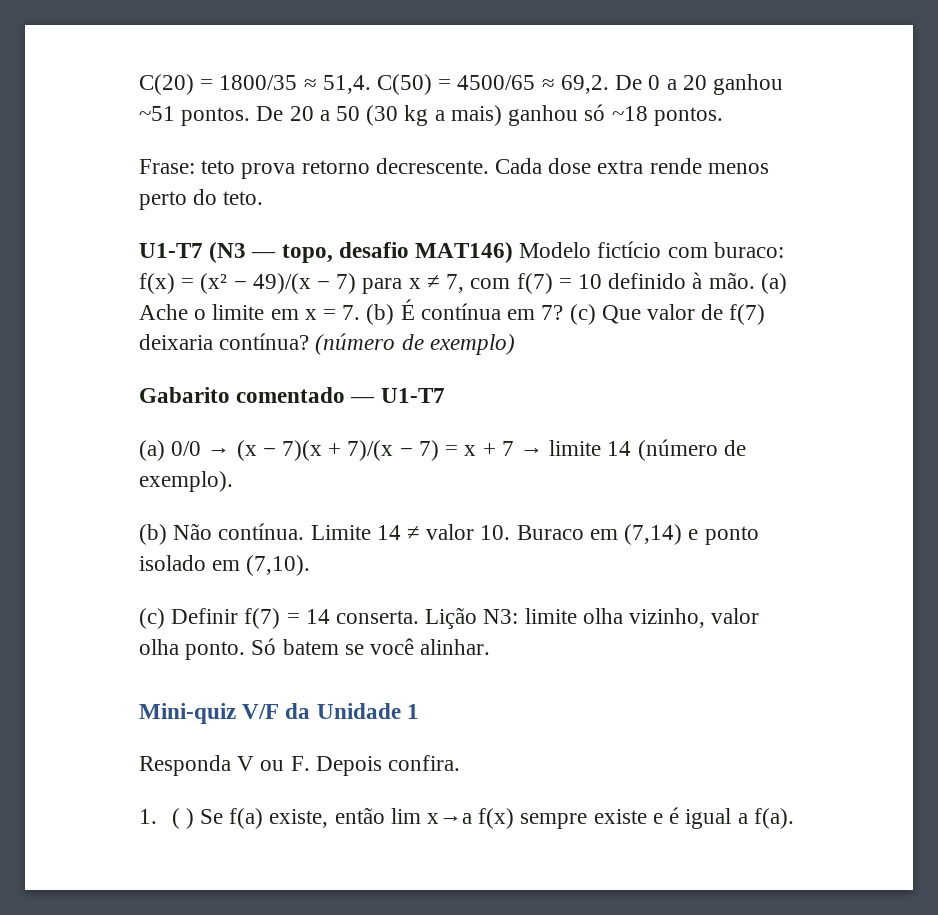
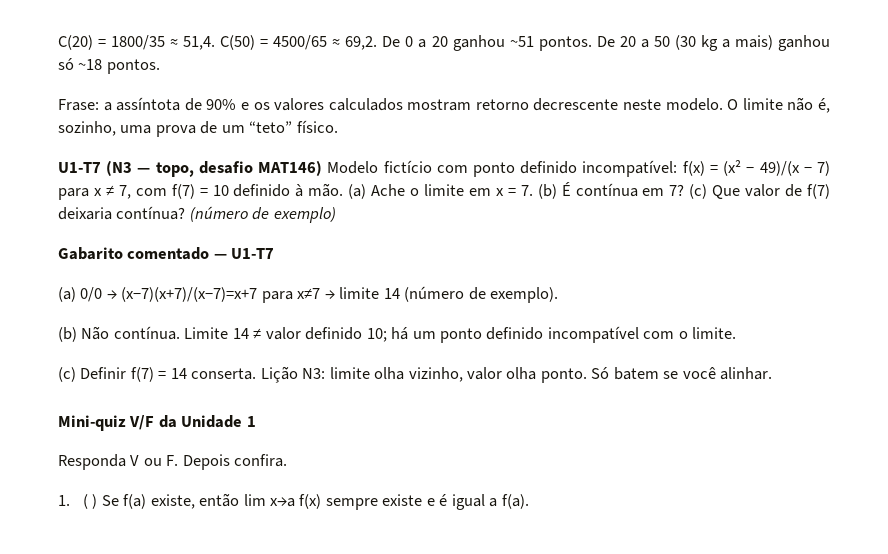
- Frase: teto prova retorno decrescente. Cada dose extra rende menos perto do teto.
+ Frase: a assíntota de 90% e os valores calculados mostram retorno decrescente neste modelo. O limite não é, sozinho, uma prova de um “teto” físico.
- U1-T7 (N3 — topo, desafio MAT146) Modelo fictício com buraco: f(x) = (x² − 49)/(x − 7) para x ≠ 7, com f(7) = 10 definido à mão.
+ U1-T7 (N3 — topo, desafio MAT146) Modelo fictício com ponto definido incompatível: f(x) = (x² − 49)/(x − 7) para x ≠ 7, com f(7) = 10 definido à mão.
- (a) 0/0 → (x − 7)(x + 7)/(x − 7) = x + 7 → limite 14 (número de exemplo).
+ (a) 0/0 → (x−7)(x+7)/(x−7)=x+7 para x≠7 → limite 14 (número de exemplo).
- Limite 14 ≠ valor 10. Buraco em (7,14) e ponto isolado em (7,10).
+ Limite 14 ≠ valor definido 10; há um ponto definido incompatível com o limite.

